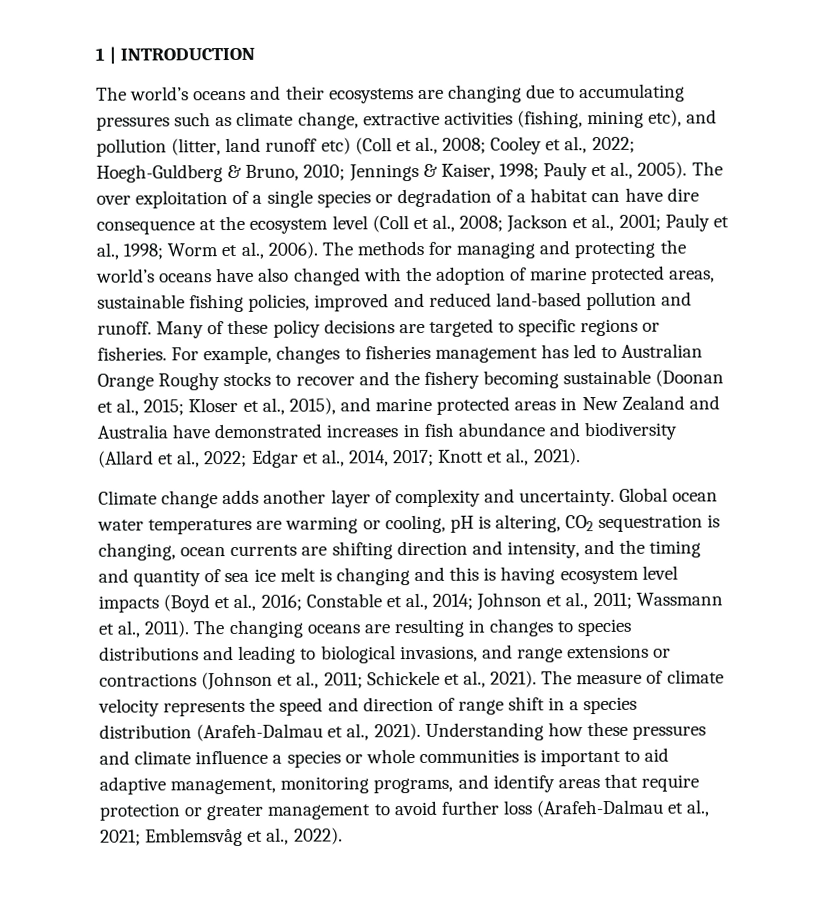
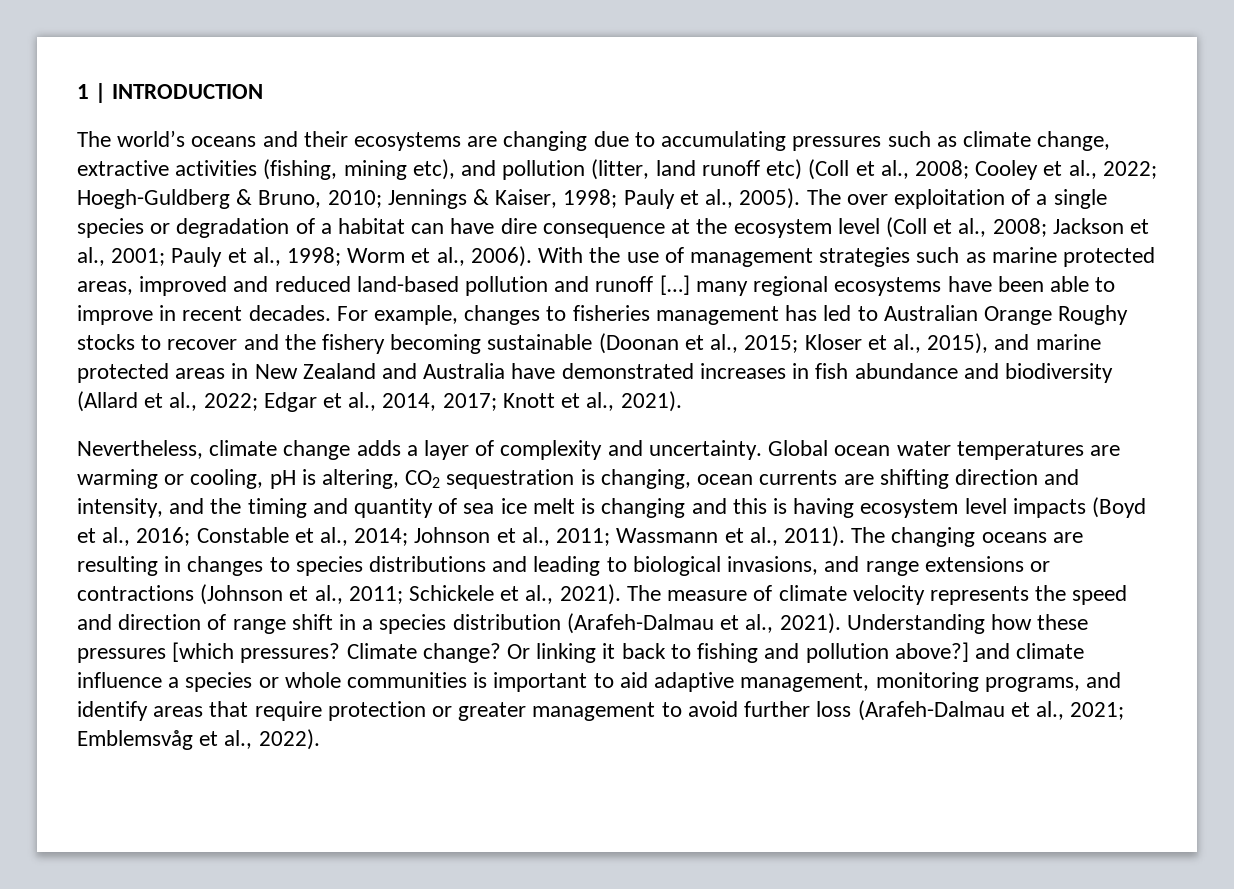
- The methods for managing and protecting the world’s oceans have also changed with the adoption of marine protected areas, sustainable fishing policies, improved and reduced land-based pollution and runoff. Many of these policy decisions are targeted to specific regions or fisheries.
+ With the use of management strategies such as marine protected areas, improved and reduced land-based pollution and runoff […] many regional ecosystems have been able to improve in recent decades.
- Climate change adds another layer of complexity and uncertainty.
+ Nevertheless, climate change adds a layer of complexity and uncertainty.
- Understanding how these pressures and climate influence a species or whole communities is important to aid adaptive management, monitoring programs, and identify areas that require protection or greater management to avoid further loss (Arafeh-Dalmau et al., 2021; Emblemsvåg et al., 2022).
+ Understanding how these pressures [which pressures? Climate change? Or linking it back to fishing and pollution above?] and climate influence a species or whole communities is important to aid adaptive management, monitoring programs, and identify areas that require protection or greater management to avoid further loss (Arafeh-Dalmau et al., 2021; Emblemsvåg et al., 2022).

